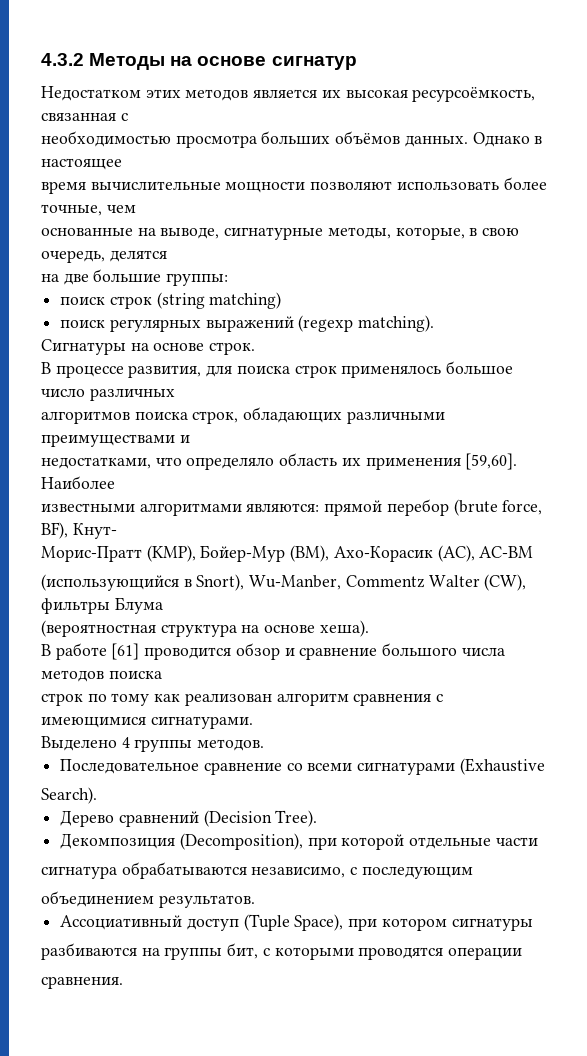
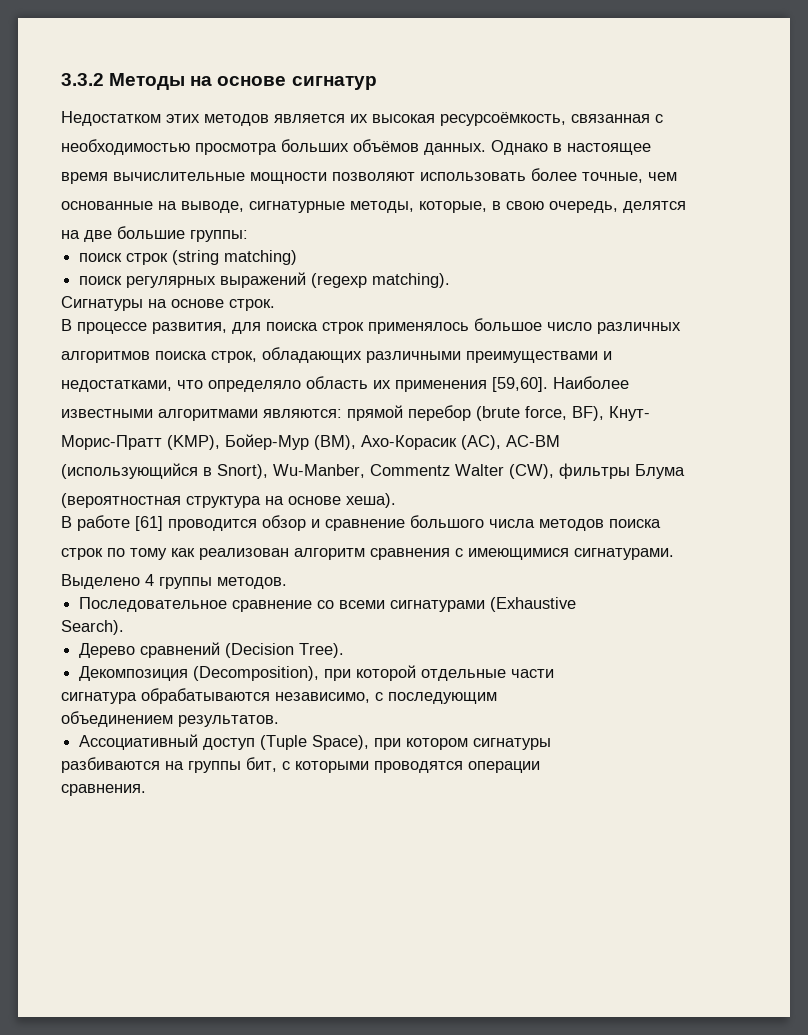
- 4.3.2 Методы на основе сигнатур
+ 3.3.2 Методы на основе сигнатур

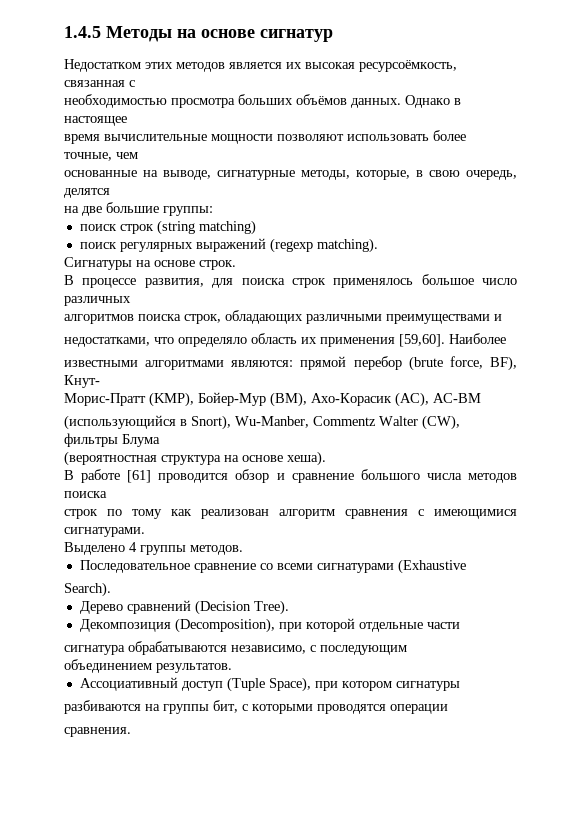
- 3.3.2 Методы на основе сигнатур
+ 1.4.5 Методы на основе сигнатур

